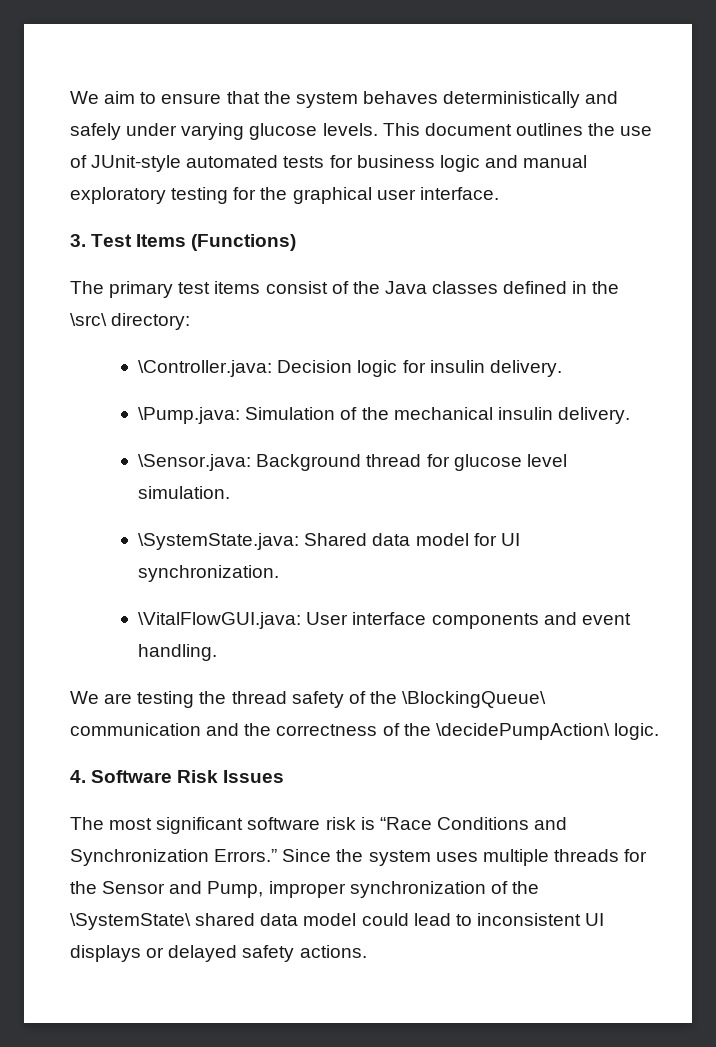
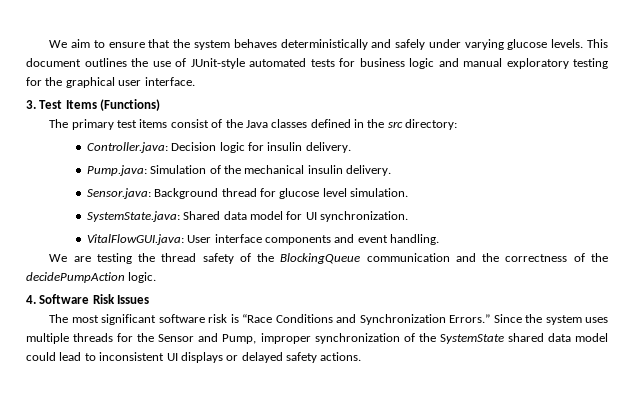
- The primary test items consist of the Java classes defined in the \src\ directory:
+ The primary test items consist of the Java classes defined in the src directory:
- \Controller.java: Decision logic for insulin delivery.
+ Controller.java: Decision logic for insulin delivery.
- \Pump.java: Simulation of the mechanical insulin delivery.
+ Pump.java: Simulation of the mechanical insulin delivery.
- \Sensor.java: Background thread for glucose level simulation.
+ Sensor.java: Background thread for glucose level simulation.
- \SystemState.java: Shared data model for UI synchronization.
+ SystemState.java: Shared data model for UI synchronization.
- \VitalFlowGUI.java: User interface components and event handling.
+ VitalFlowGUI.java: User interface components and event handling.
- We are testing the thread safety of the \BlockingQueue\ communication and the correctness of the \decidePumpAction\ logic.
+ We are testing the thread safety of the BlockingQueue communication and the correctness of the decidePumpAction logic.
- Since the system uses multiple threads for the Sensor and Pump, improper synchronization of the \SystemState\ shared data model could lead to inconsistent UI displays or delayed safety actions.
+ Since the system uses multiple threads for the Sensor and Pump, improper synchronization of the SystemState shared data model could lead to inconsistent UI displays or delayed safety actions.

